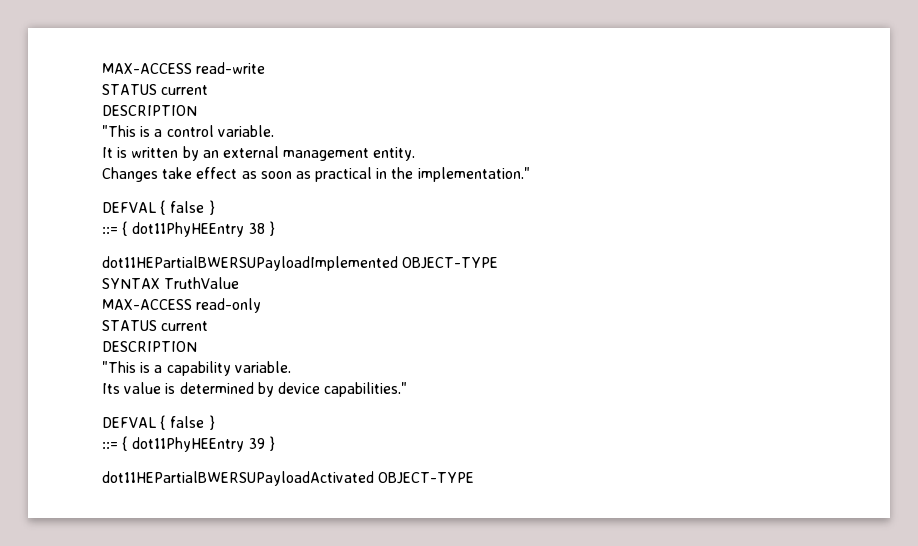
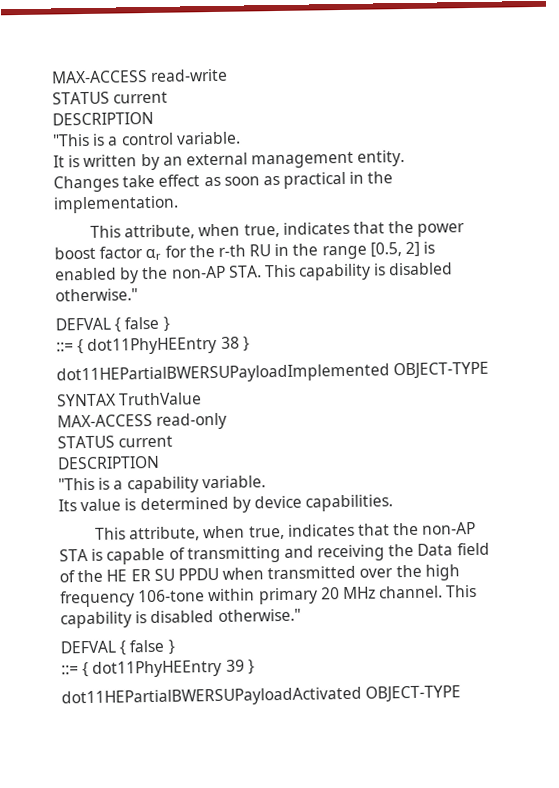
- Changes take effect as soon as practical in the implementation."
+ Changes take effect as soon as practical in the implementation.
+ This attribute, when true, indicates that the power boost factor αr for the r-th RU in the range [0.5, 2] is enabled by the non-AP STA. This capability is disabled otherwise."
- Its value is determined by device capabilities."
+ Its value is determined by device capabilities.
+ This attribute, when true, indicates that the non-AP STA is capable of transmitting and receiving the Data field of the HE ER SU PPDU when transmitted over the high frequency 106-tone within primary 20 MHz channel. This capability is disabled otherwise."

